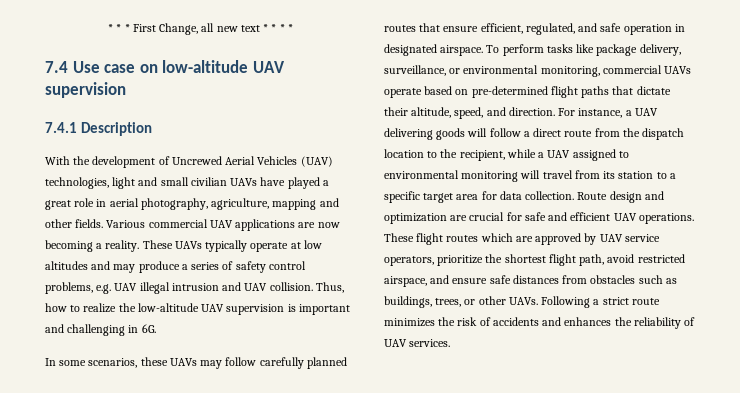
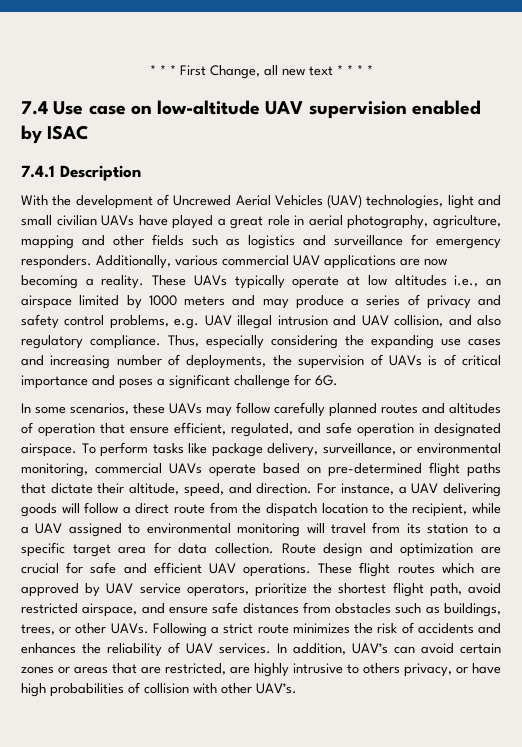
- 7.4 Use case on low-altitude UAV supervision
+ 7.4 Use case on low-altitude UAV supervision enabled by ISAC
- With the development of Uncrewed Aerial Vehicles (UAV) technologies, light and small civilian UAVs have played a great role in aerial photography, agriculture, mapping and other fields. Various commercial UAV applications are now becoming a reality.
+ With the development of Uncrewed Aerial Vehicles (UAV) technologies, light and small civilian UAVs have played a great role in aerial photography, agriculture, mapping and other fields such as logistics and surveillance for emergency responders. Additionally, various commercial UAV applications are now becoming a reality.
- These UAVs typically operate at low altitudes and may produce a series of safety control problems, e.g. UAV illegal intrusion and UAV collision. Thus, how to realize the low-altitude UAV supervision is important and challenging in 6G.
+ These UAVs typically operate at low altitudes i.e., an airspace limited by 1000 meters and may produce a series of privacy and safety control problems, e.g. UAV illegal intrusion and UAV collision, and also regulatory compliance. Thus, especially considering the expanding use cases and increasing number of deployments, the supervision of UAVs is of critical importance and poses a significant challenge for 6G.
- In some scenarios, these UAVs may follow carefully planned routes that ensure efficient, regulated, and safe operation in designated airspace.
+ In some scenarios, these UAVs may follow carefully planned routes and altitudes of operation that ensure efficient, regulated, and safe operation in designated airspace.
+ In addition, UAV’s can avoid certain zones or areas that are restricted, are highly intrusive to others privacy, or have high probabilities of collision with other UAV’s.

